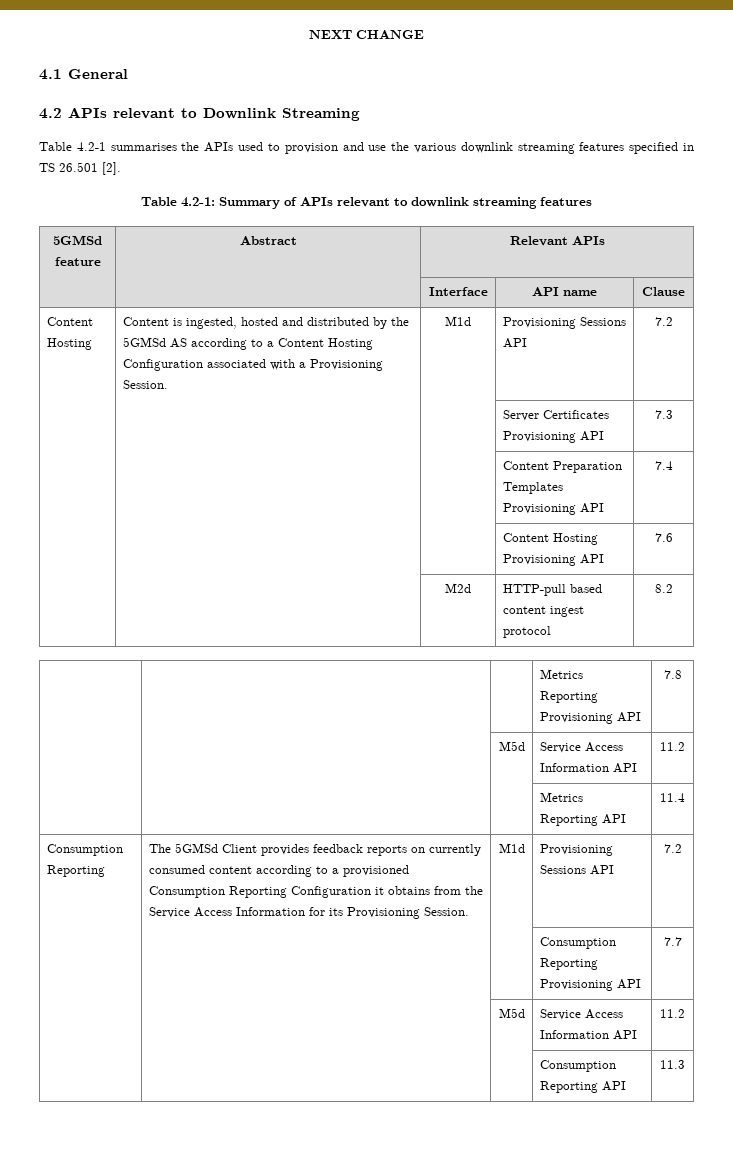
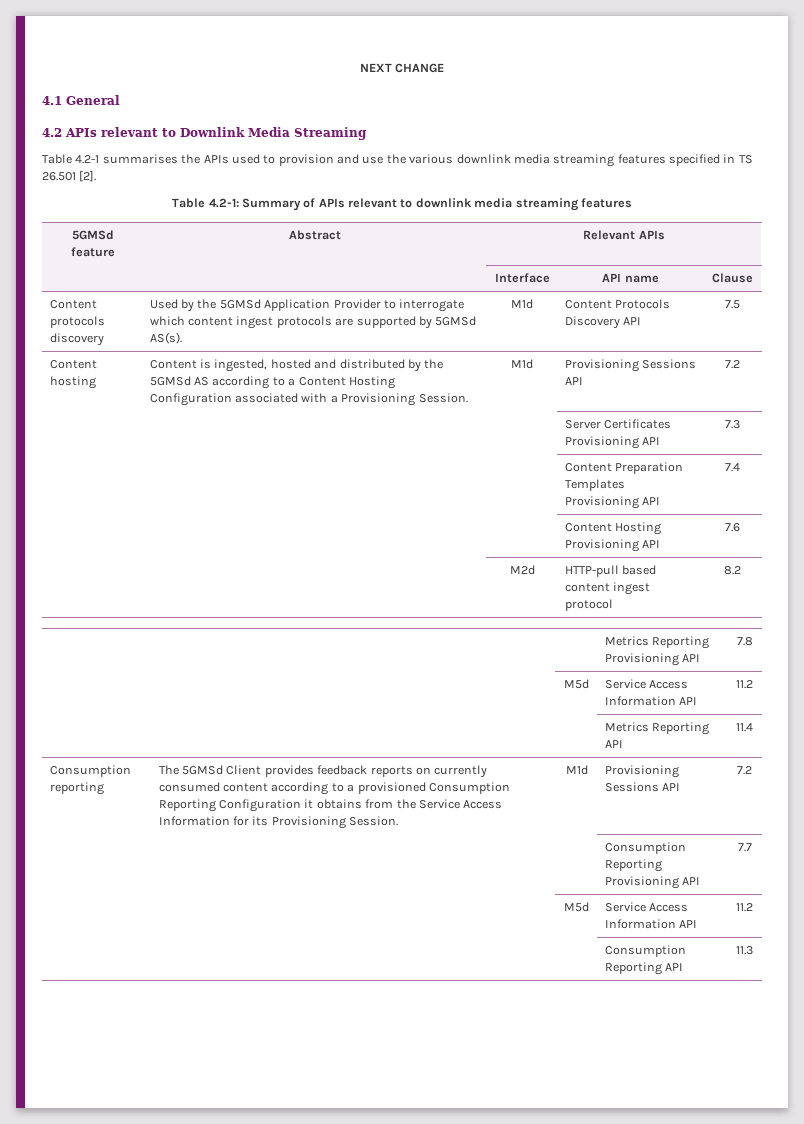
- 4.2 APIs relevant to Downlink Streaming
+ 4.2 APIs relevant to Downlink Media Streaming
- Table 4.2-1 summarises the APIs used to provision and use the various downlink streaming features specified in TS 26.501 [2].
+ Table 4.2-1 summarises the APIs used to provision and use the various downlink media streaming features specified in TS 26.501 [2].
- Table 4.2-1: Summary of APIs relevant to downlink streaming features
+ Table 4.2-1: Summary of APIs relevant to downlink media streaming features
- Content Hosting | Content is ingested, hosted and distributed by the 5GMSd AS according to a Content Hosting Configuration associated with a Provisioning Session. | M1d | Provisioning Sessions API | 7.2
+ Content protocols discovery | Used by the 5GMSd Application Provider to interrogate which content ingest protocols are supported by 5GMSd AS(s). | M1d | Content Protocols Discovery API | 7.5
+ Content hosting | Content is ingested, hosted and distributed by the 5GMSd AS according to a Content Hosting Configuration associated with a Provisioning Session. | M1d | Provisioning Sessions API | 7.2
- Consumption Reporting | The 5GMSd Client provides feedback reports on currently consumed content according to a provisioned Consumption Reporting Configuration it obtains from the Service Access Information for its Provisioning Session. | M1d | Provisioning Sessions API | 7.2
+ Consumption reporting | The 5GMSd Client provides feedback reports on currently consumed content according to a provisioned Consumption Reporting Configuration it obtains from the Service Access Information for its Provisioning Session. | M1d | Provisioning Sessions API | 7.2

